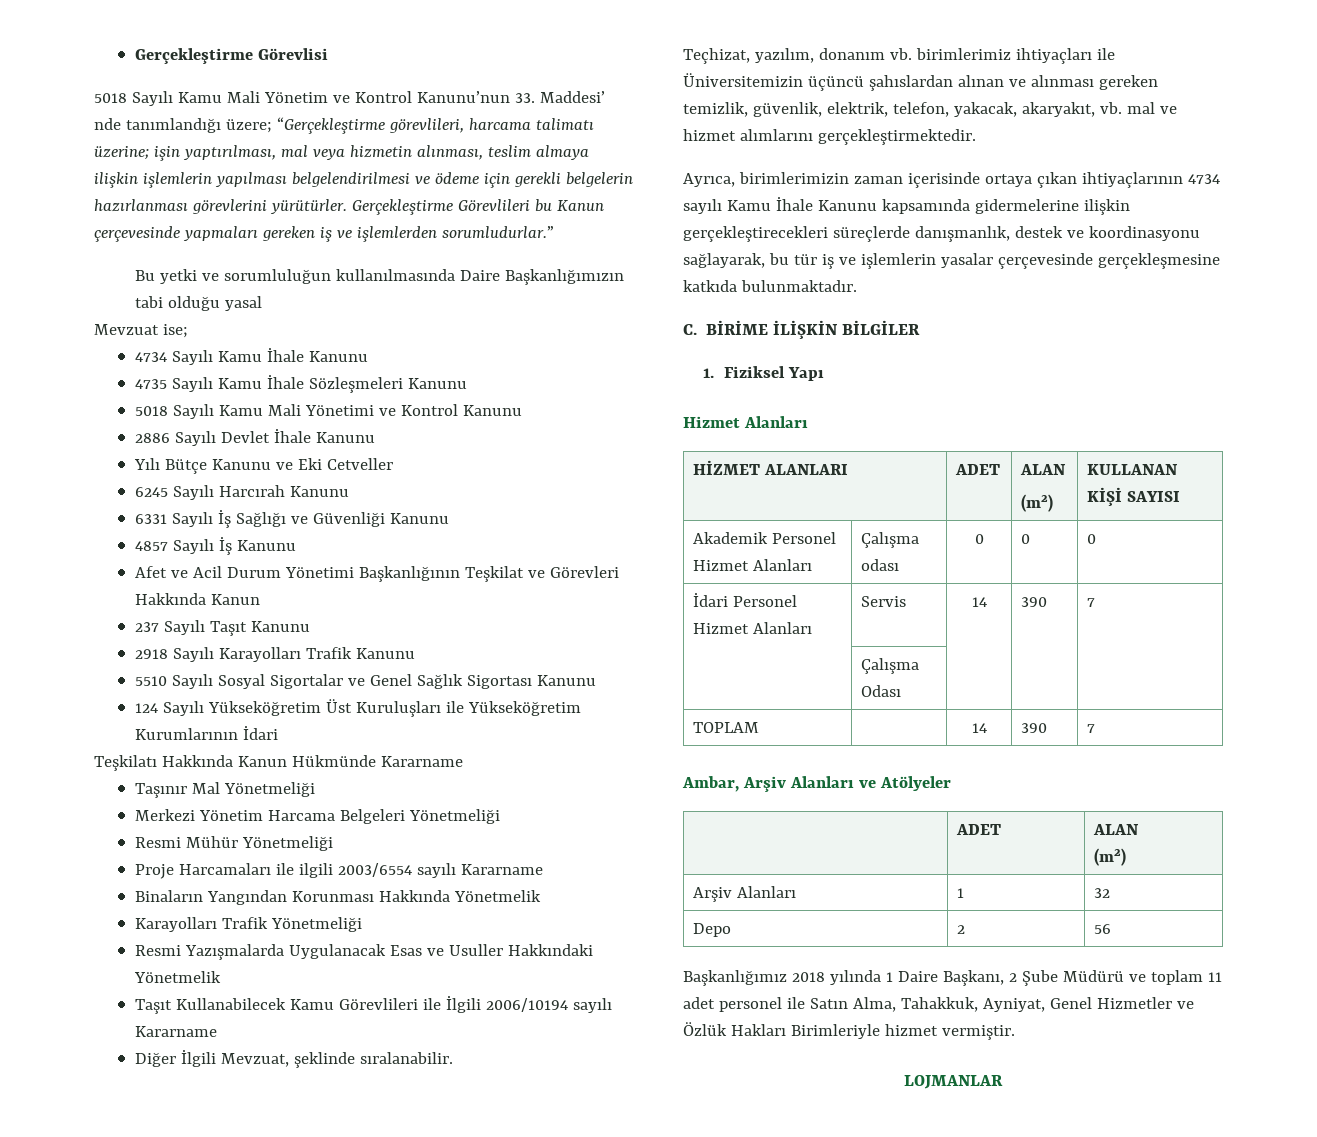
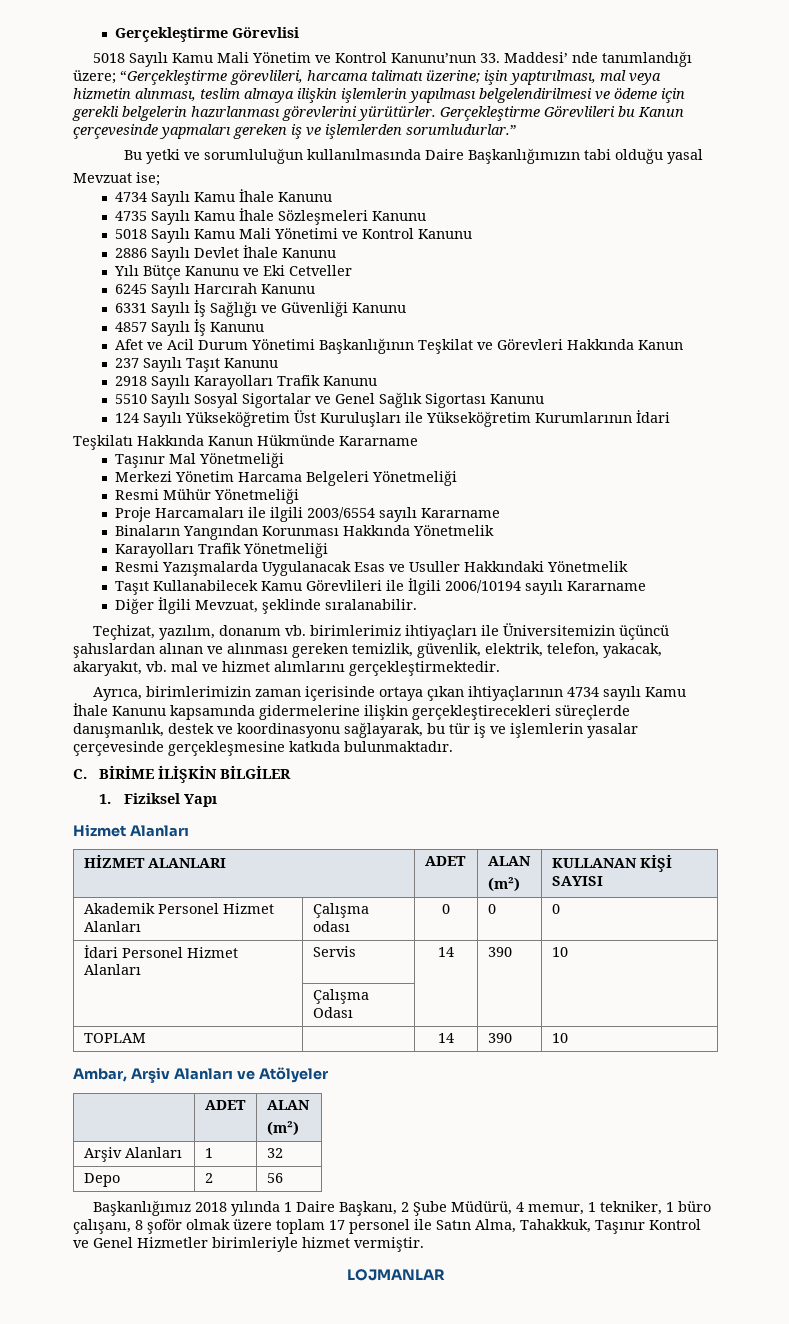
- İdari Personel Hizmet Alanları | Servis | 14 | 390 | 7
+ İdari Personel Hizmet Alanları | Servis | 14 | 390 | 10
- TOPLAM | | 14 | 390 | 7
+ TOPLAM | | 14 | 390 | 10
- Başkanlığımız 2018 yılında 1 Daire Başkanı, 2 Şube Müdürü ve toplam 11 adet personel ile Satın Alma, Tahakkuk, Ayniyat, Genel Hizmetler ve Özlük Hakları Birimleriyle hizmet vermiştir.
+ Başkanlığımız 2018 yılında 1 Daire Başkanı, 2 Şube Müdürü, 4 memur, 1 tekniker, 1 büro çalışanı, 8 şoför olmak üzere toplam 17 personel ile Satın Alma, Tahakkuk, Taşınır Kontrol ve Genel Hizmetler birimleriyle hizmet vermiştir.

